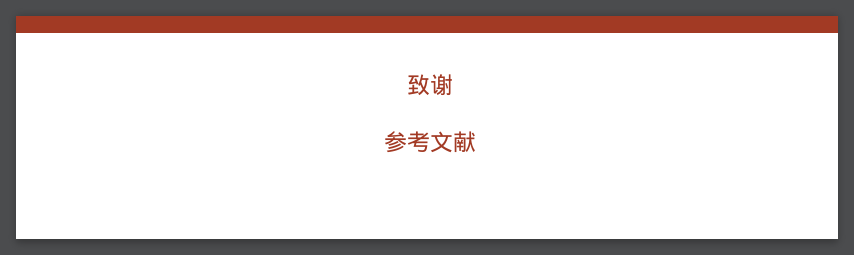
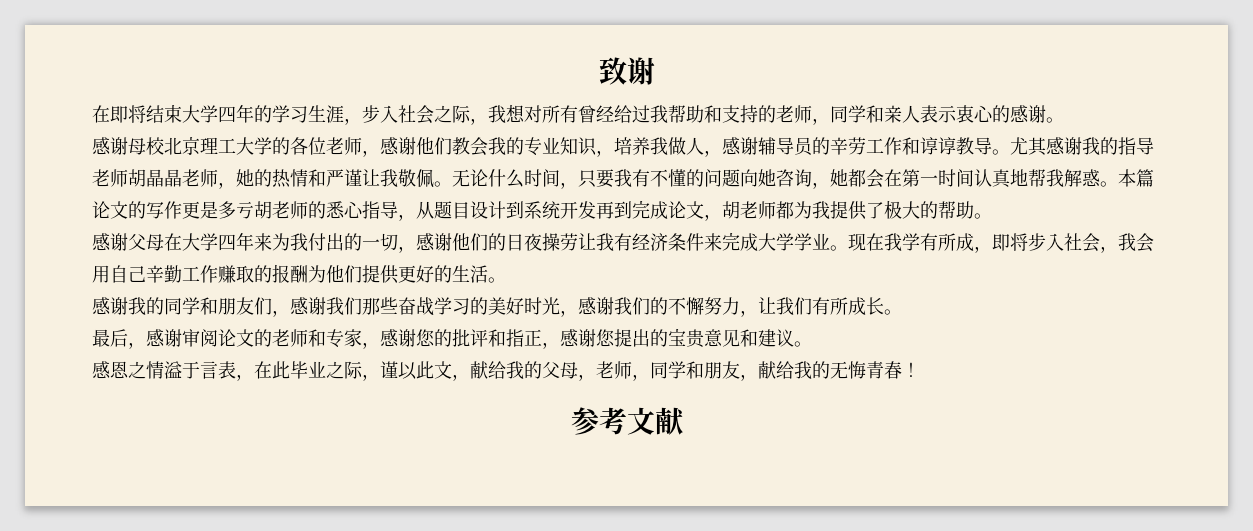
+ 在即将结束大学四年的学习生涯，步入社会之际，我想对所有曾经给过我帮助和支持的老师，同学和亲人表示衷心的感谢。
+ 感谢母校北京理工大学的各位老师，感谢他们教会我的专业知识，培养我做人，感谢辅导员的辛劳工作和谆谆教导。尤其感谢我的指导老师胡晶晶老师，她的热情和严谨让我敬佩。无论什么时间，只要我有不懂的问题向她咨询，她都会在第一时间认真地帮我解惑。本篇论文的写作更是多亏胡老师的悉心指导，从题目设计到系统开发再到完成论文，胡老师都为我提供了极大的帮助。
+ 感谢父母在大学四年来为我付出的一切，感谢他们的日夜操劳让我有经济条件来完成大学学业。现在我学有所成，即将步入社会，我会用自己辛勤工作赚取的报酬为他们提供更好的生活。
+ 感谢我的同学和朋友们，感谢我们那些奋战学习的美好时光，感谢我们的不懈努力，让我们有所成长。
+ 最后，感谢审阅论文的老师和专家，感谢您的批评和指正，感谢您提出的宝贵意见和建议。
+ 感恩之情溢于言表，在此毕业之际，谨以此文，献给我的父母，老师，同学和朋友，献给我的无悔青春！

